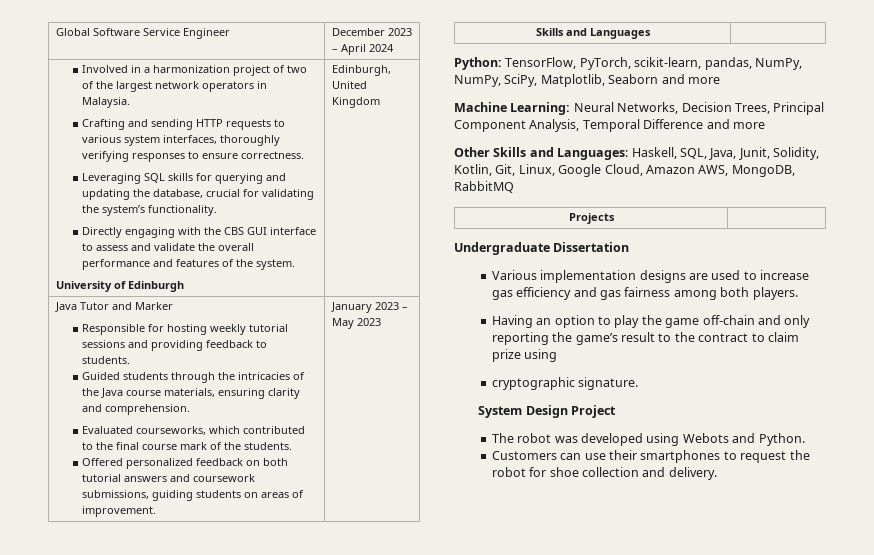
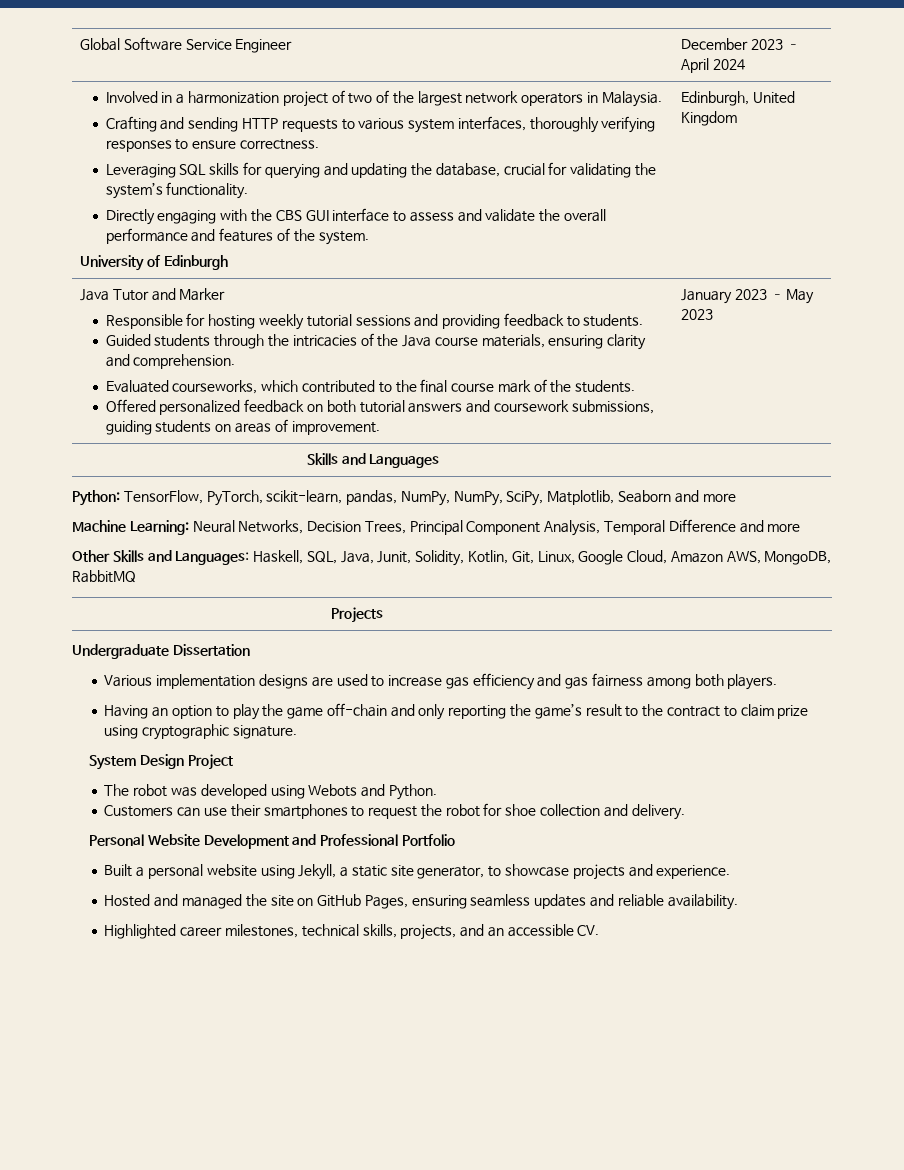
- Having an option to play the game off-chain and only reporting the game’s result to the contract to claim prize using
- cryptographic signature.
+ Having an option to play the game off-chain and only reporting the game’s result to the contract to claim prize using cryptographic signature.
+ Personal Website Development and Professional Portfolio
+ Built a personal website using Jekyll, a static site generator, to showcase projects and experience.
+ Hosted and managed the site on GitHub Pages, ensuring seamless updates and reliable availability.
+ Highlighted career milestones, technical skills, projects, and an accessible CV.

